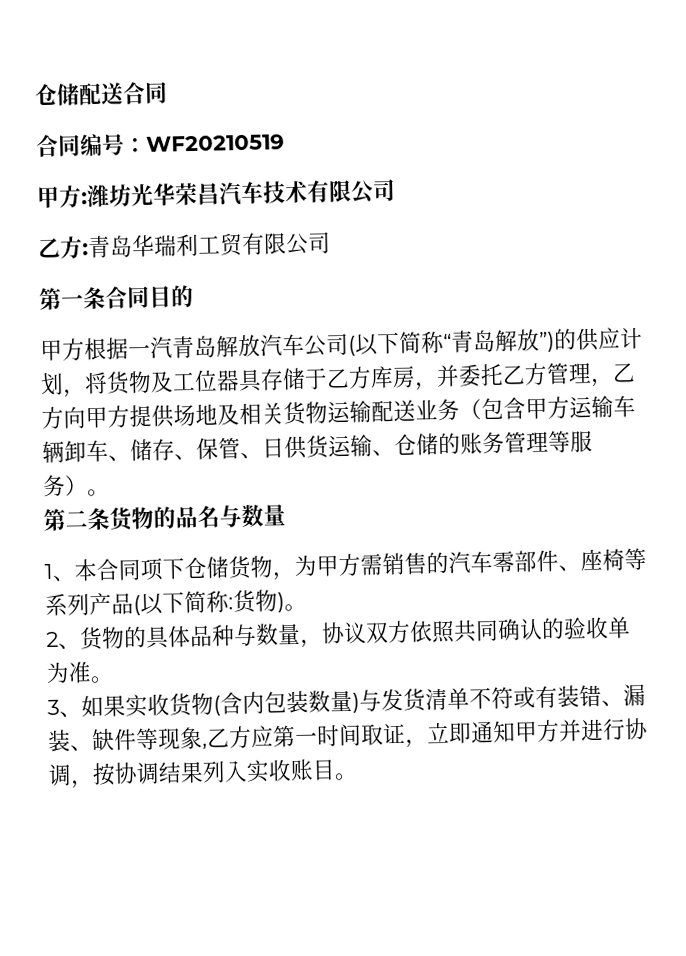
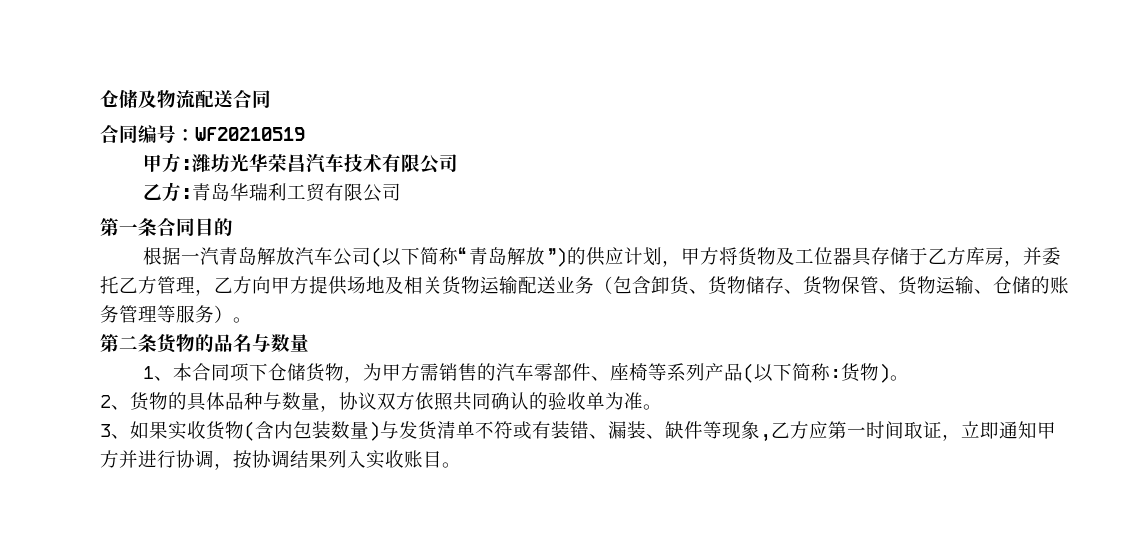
- 仓储配送合同
+ 仓储及物流配送合同
- 甲方根据一汽青岛解放汽车公司(以下简称“青岛解放”)的供应计划，将货物及工位器具存储于乙方库房，并委托乙方管理，乙方向甲方提供场地及相关货物运输配送业务（包含甲方运输车辆卸车、储存、保管、日供货运输、仓储的账务管理等服务）。
+ 根据一汽青岛解放汽车公司(以下简称“青岛解放”)的供应计划，甲方将货物及工位器具存储于乙方库房，并委托乙方管理，乙方向甲方提供场地及相关货物运输配送业务（包含卸货、货物储存、货物保管、货物运输、仓储的账务管理等服务）。

